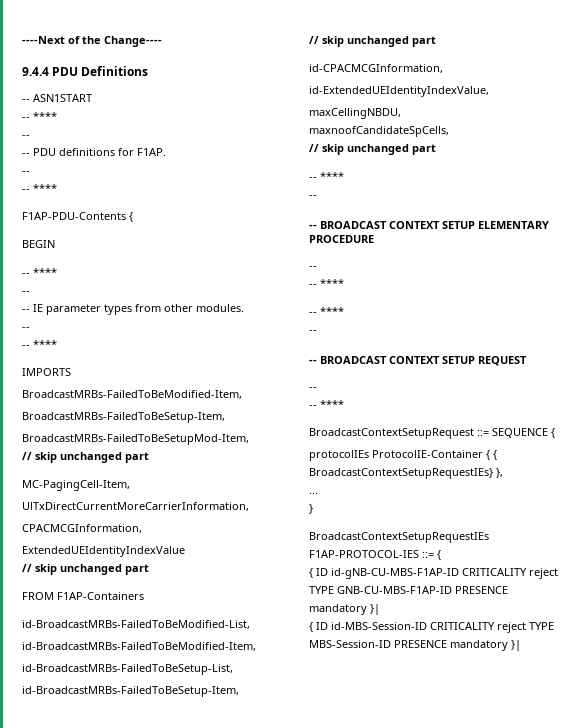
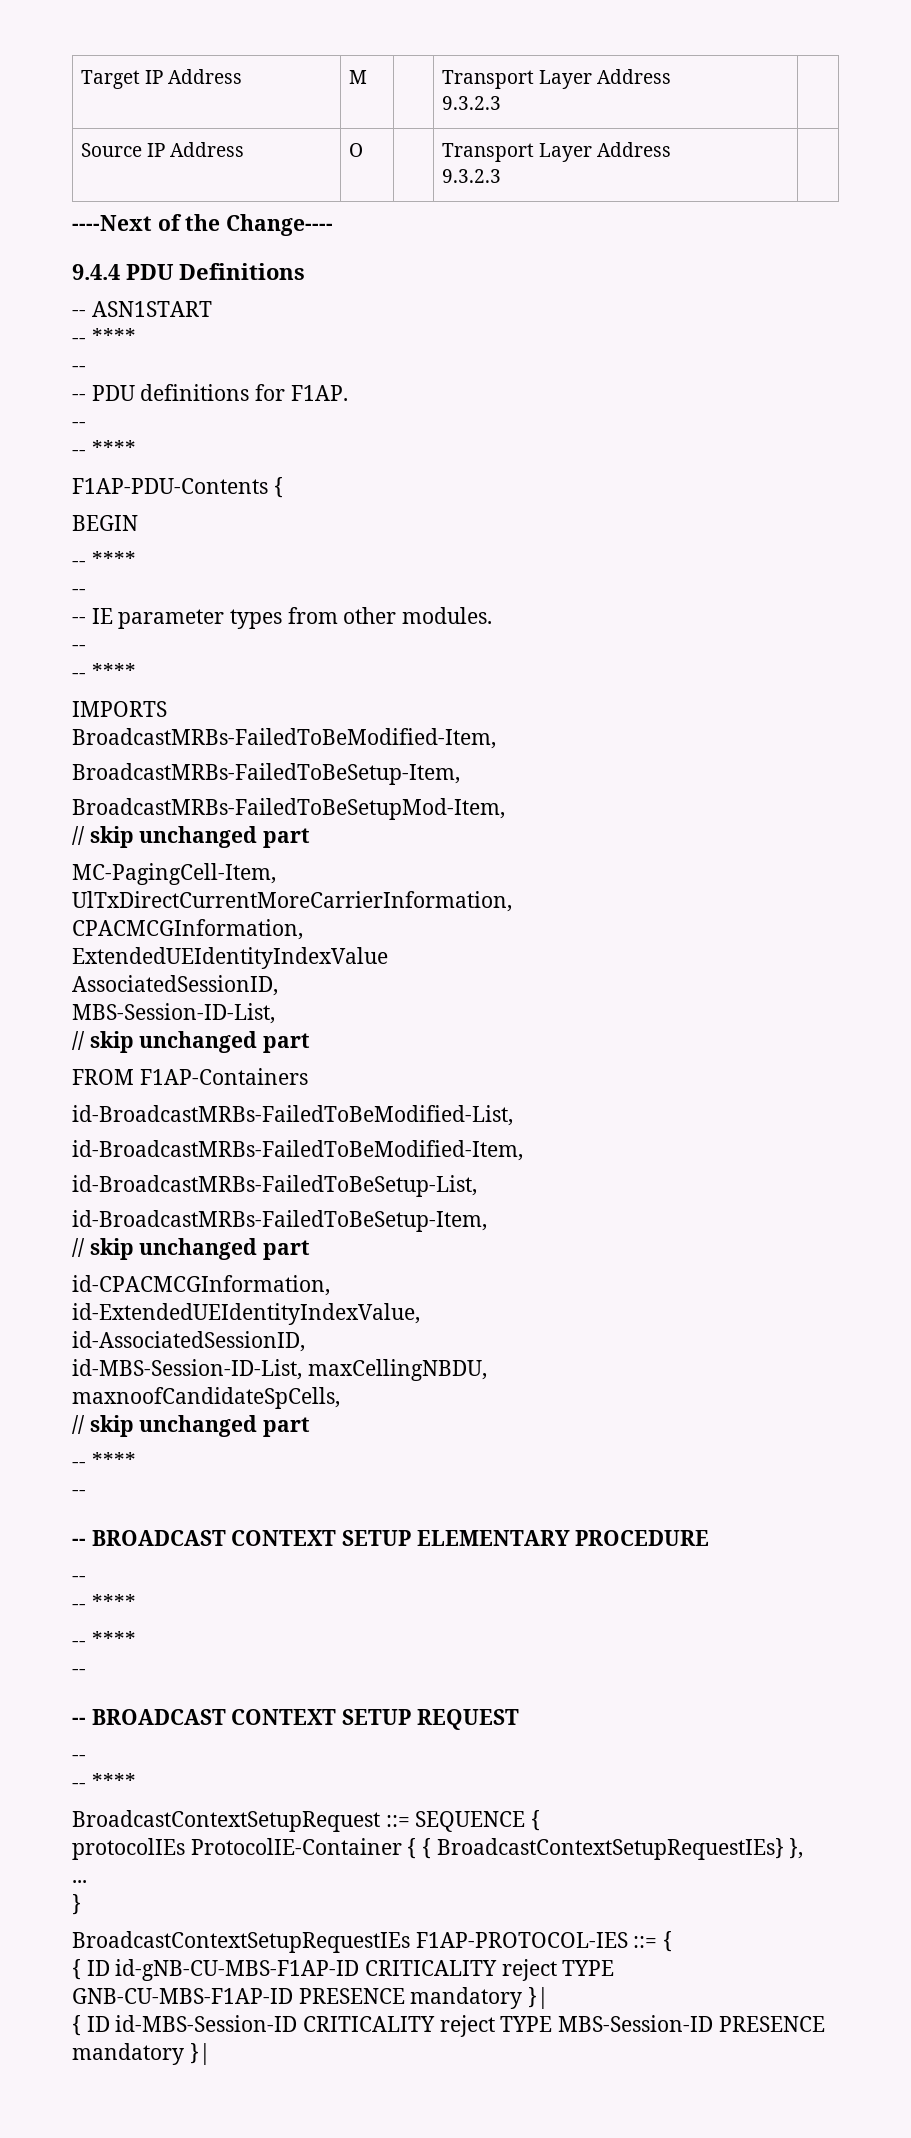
+ Target IP Address | M | | Transport Layer Address
+ 9.3.2.3 |
+ Source IP Address | O | | Transport Layer Address
+ 9.3.2.3 |
+ AssociatedSessionID,
+ MBS-Session-ID-List,
- maxCellingNBDU,
+ id-AssociatedSessionID,
+ id-MBS-Session-ID-List, maxCellingNBDU,

